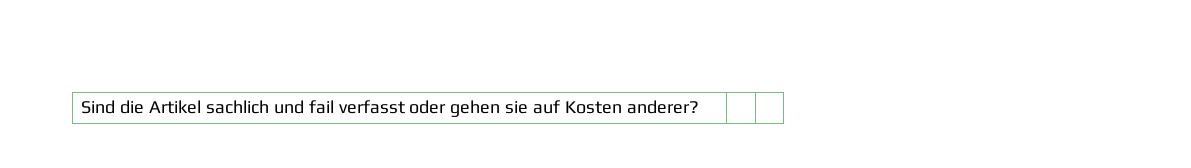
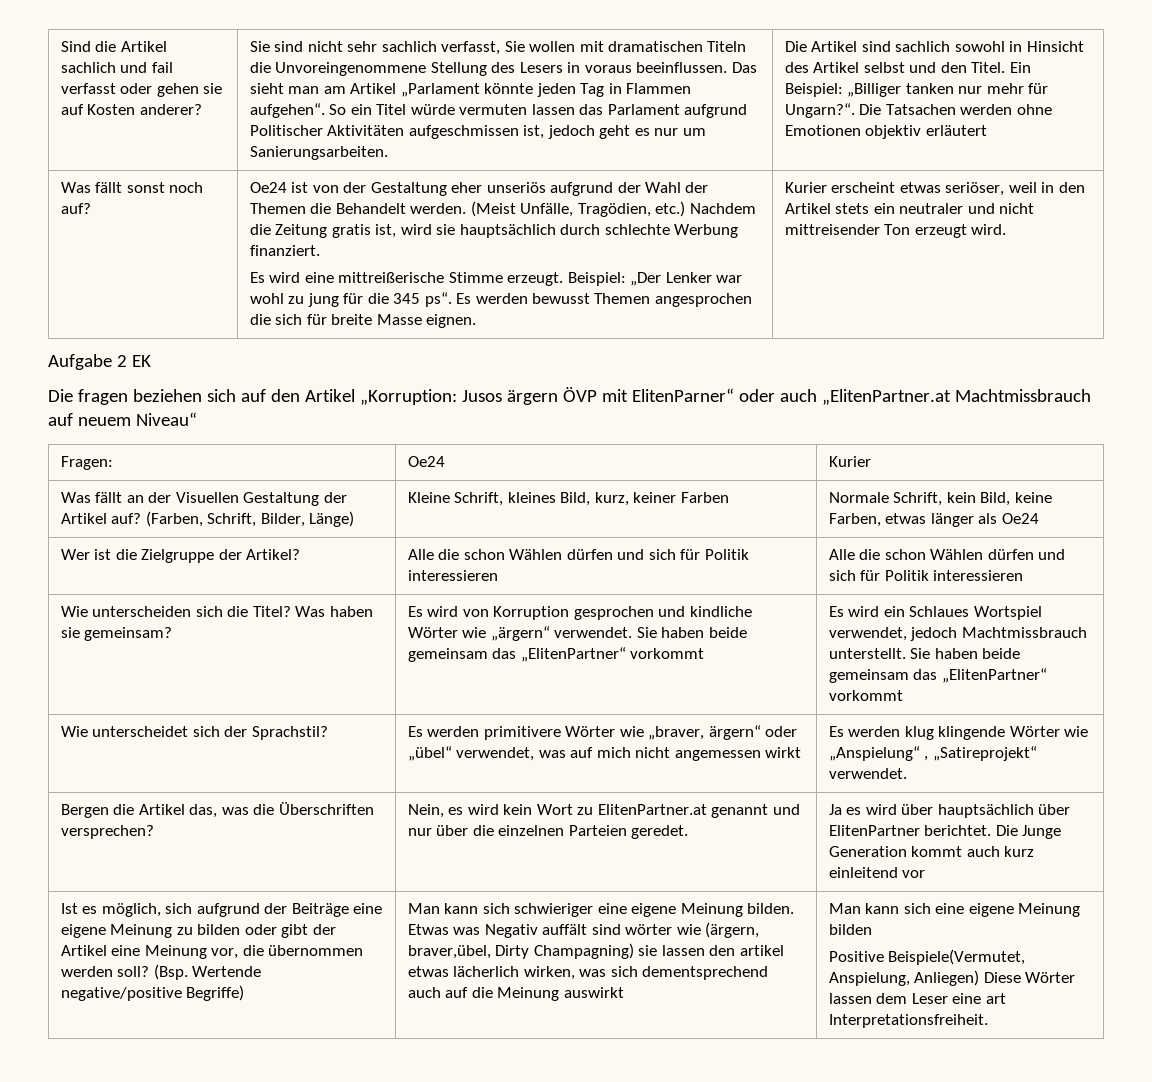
+ Sie sind nicht sehr sachlich verfasst, Sie wollen mit dramatischen Titeln die Unvoreingenommene Stellung des Lesers in voraus beeinflussen. Das sieht man am Artikel „Parlament könnte jeden Tag in Flammen aufgehen“. So ein Titel würde vermuten lassen das Parlament aufgrund Politischer Aktivitäten aufgeschmissen ist, jedoch geht es nur um Sanierungsarbeiten. | Die Artikel sind sachlich sowohl in Hinsicht des Artikel selbst und den Titel. Ein Beispiel: „Billiger tanken nur mehr für Ungarn?“. Die Tatsachen werden ohne Emotionen objektiv erläutert
+ Was fällt sonst noch auf? | Oe24 ist von der Gestaltung eher unseriös aufgrund der Wahl der Themen die Behandelt werden. (Meist Unfälle, Tragödien, etc.) Nachdem die Zeitung gratis ist, wird sie hauptsächlich durch schlechte Werbung finanziert.
+ Es wird eine mittreißerische Stimme erzeugt. Beispiel: „Der Lenker war wohl zu jung für die 345 ps“. Es werden bewusst Themen angesprochen die sich für breite Masse eignen. | Kurier erscheint etwas seriöser, weil in den Artikel stets ein neutraler und nicht mittreisender Ton erzeugt wird.
+ Aufgabe 2 EK
+ Die fragen beziehen sich auf den Artikel „Korruption: Jusos ärgern ÖVP mit ElitenParner“ oder auch „ElitenPartner.at Machtmissbrauch auf neuem Niveau“
+ Fragen: | Oe24 | Kurier
+ Was fällt an der Visuellen Gestaltung der Artikel auf? (Farben, Schrift, Bilder, Länge) | Kleine Schrift, kleines Bild, kurz, keiner Farben | Normale Schrift, kein Bild, keine Farben, etwas länger als Oe24
+ Wer ist die Zielgruppe der Artikel? | Alle die schon Wählen dürfen und sich für Politik interessieren | Alle die schon Wählen dürfen und sich für Politik interessieren
+ Wie unterscheiden sich die Titel? Was haben sie gemeinsam? | Es wird von Korruption gesprochen und kindliche Wörter wie „ärgern“ verwendet. Sie haben beide gemeinsam das „ElitenPartner“ vorkommt | Es wird ein Schlaues Wortspiel verwendet, jedoch Machtmissbrauch unterstellt. Sie haben beide gemeinsam das „ElitenPartner“ vorkommt
+ Wie unterscheidet sich der Sprachstil? | Es werden primitivere Wörter wie „braver, ärgern“ oder „übel“ verwendet, was auf mich nicht angemessen wirkt | Es werden klug klingende Wörter wie „Anspielung“ , „Satireprojekt“ verwendet.
+ Bergen die Artikel das, was die Überschriften versprechen? | Nein, es wird kein Wort zu ElitenPartner.at genannt und nur über die einzelnen Parteien geredet. | Ja es wird über hauptsächlich über ElitenPartner berichtet. Die Junge Generation kommt auch kurz einleitend vor
+ Ist es möglich, sich aufgrund der Beiträge eine eigene Meinung zu bilden oder gibt der Artikel eine Meinung vor, die übernommen werden soll? (Bsp. Wertende negative/positive Begriffe) | Man kann sich schwieriger eine eigene Meinung bilden. Etwas was Negativ auffält sind wörter wie (ärgern, braver,übel, Dirty Champagning) sie lassen den artikel etwas lächerlich wirken, was sich dementsprechend auch auf die Meinung auswirkt | Man kann sich eine eigene Meinung bilden
+ Positive Beispiele(Vermutet, Anspielung, Anliegen) Diese Wörter lassen dem Leser eine art Interpretationsfreiheit.

